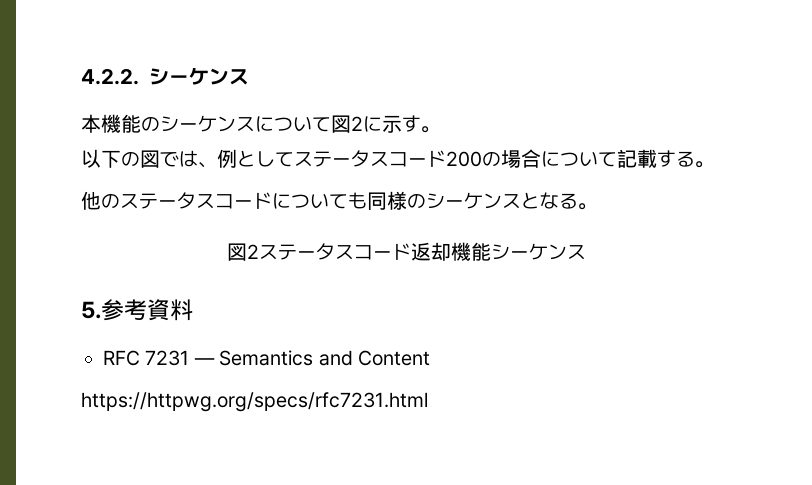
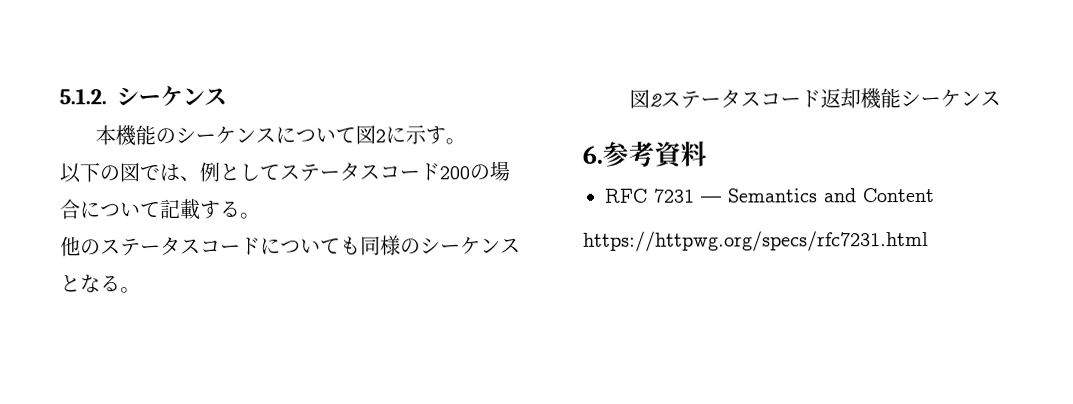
- 4.2.2.シーケンス
+ 5.1.2.シーケンス
- 5.参考資料
+ 6.参考資料

